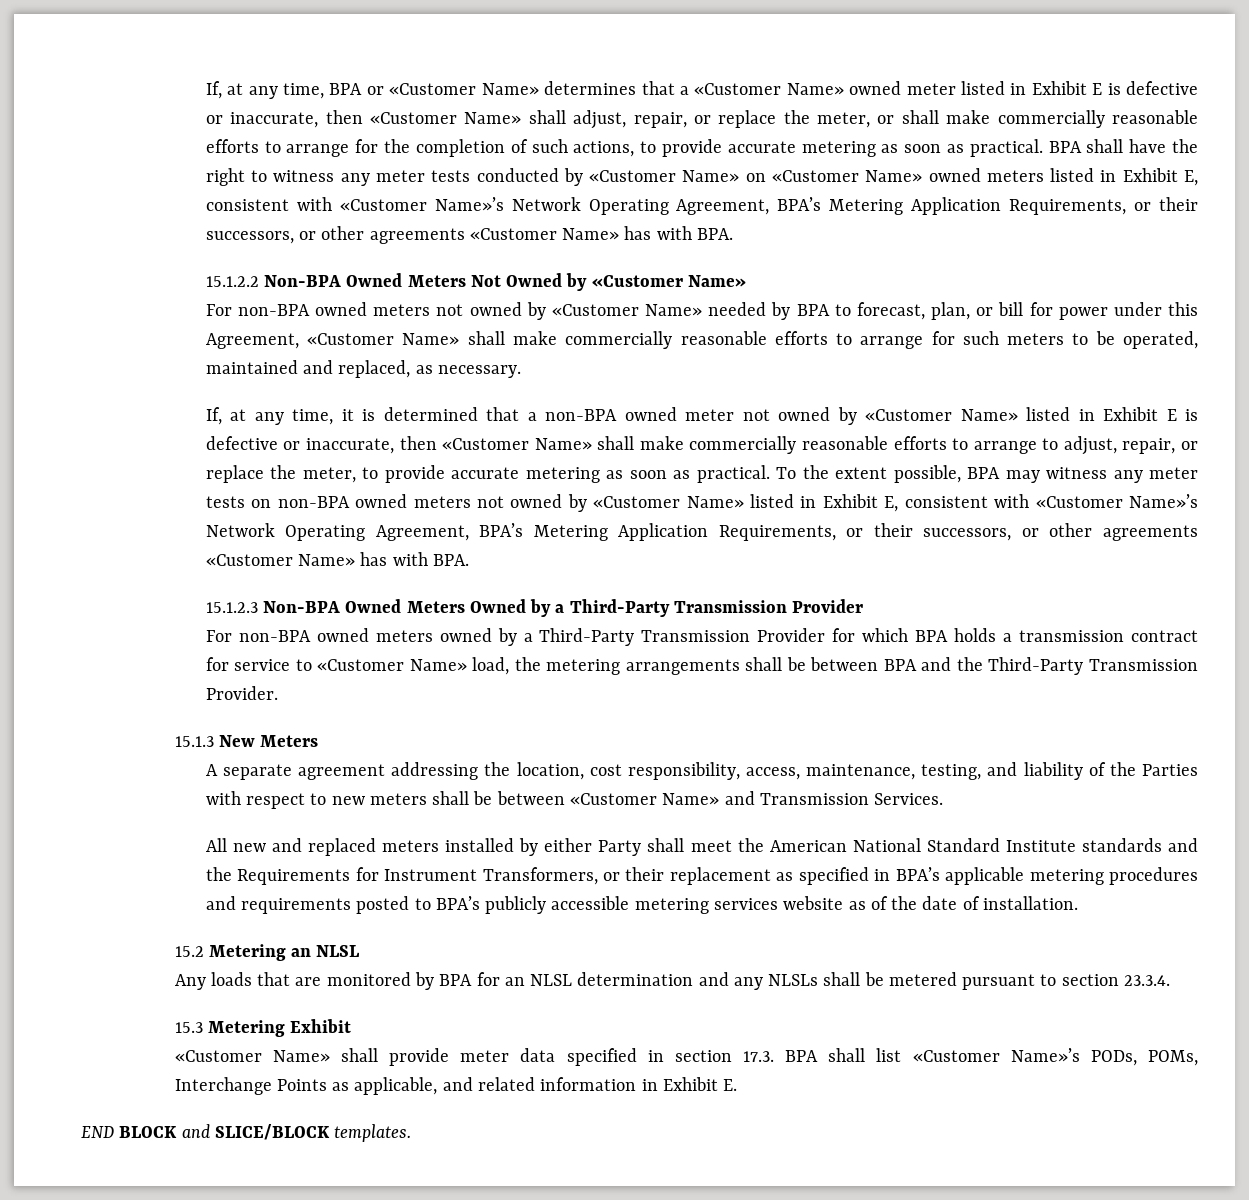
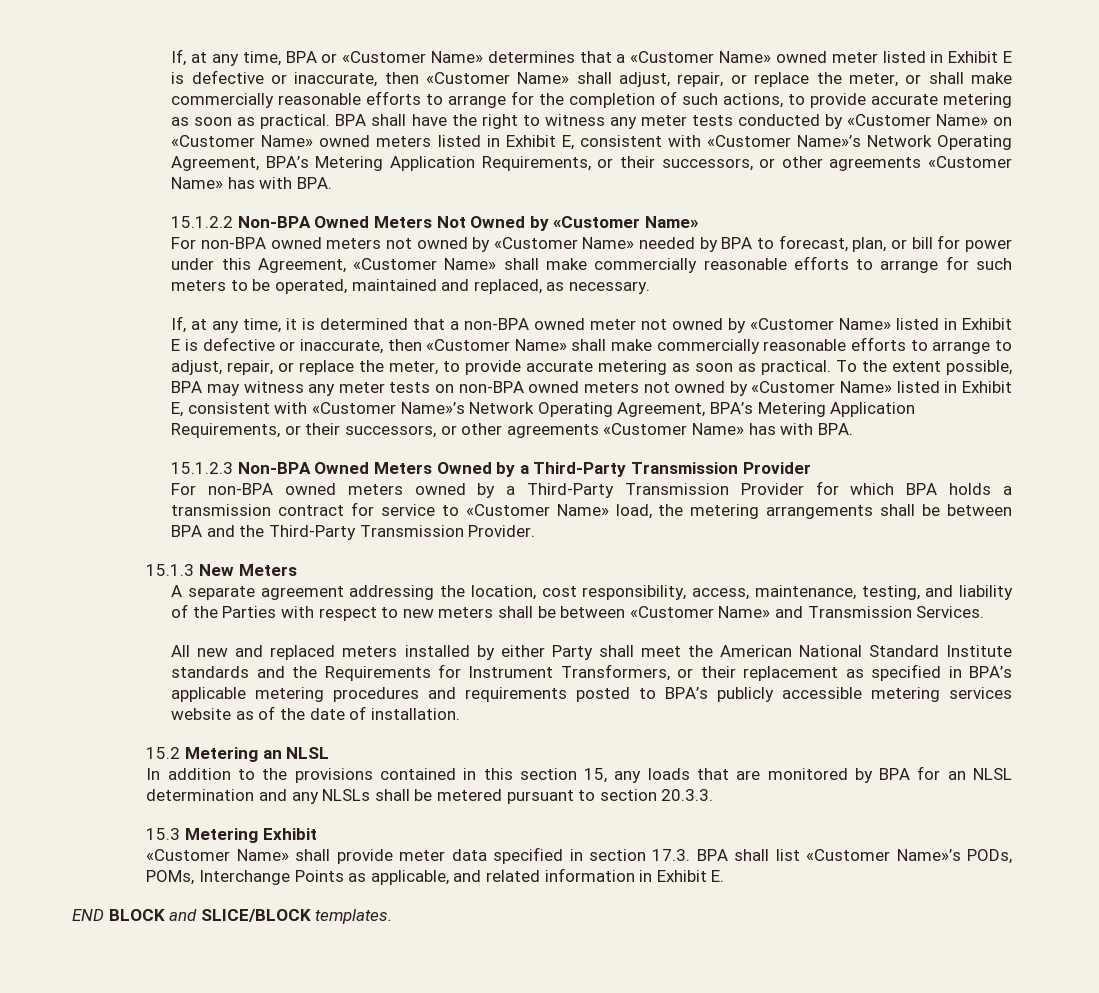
- Any loads that are monitored by BPA for an NLSL determination and any NLSLs shall be metered pursuant to section 23.3.4.
+ In addition to the provisions contained in this section 15, any loads that are monitored by BPA for an NLSL determination and any NLSLs shall be metered pursuant to section 20.3.3.

